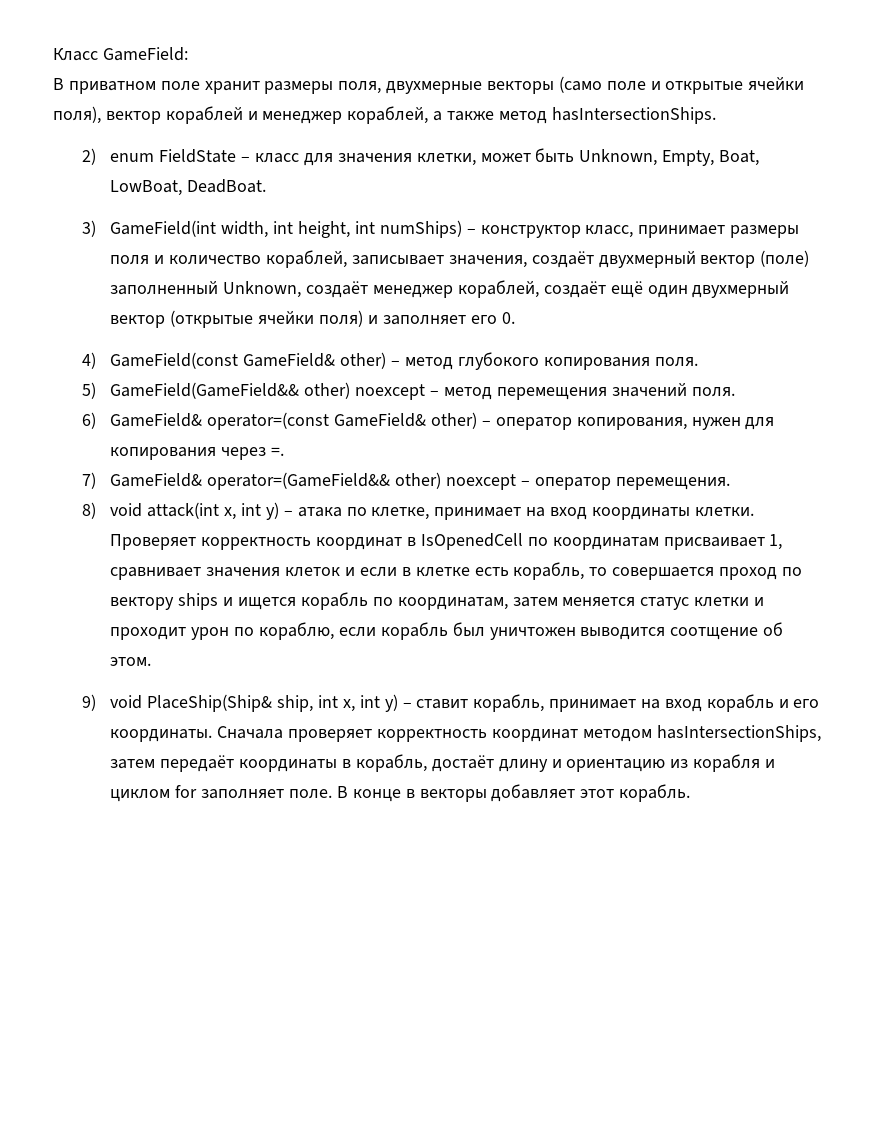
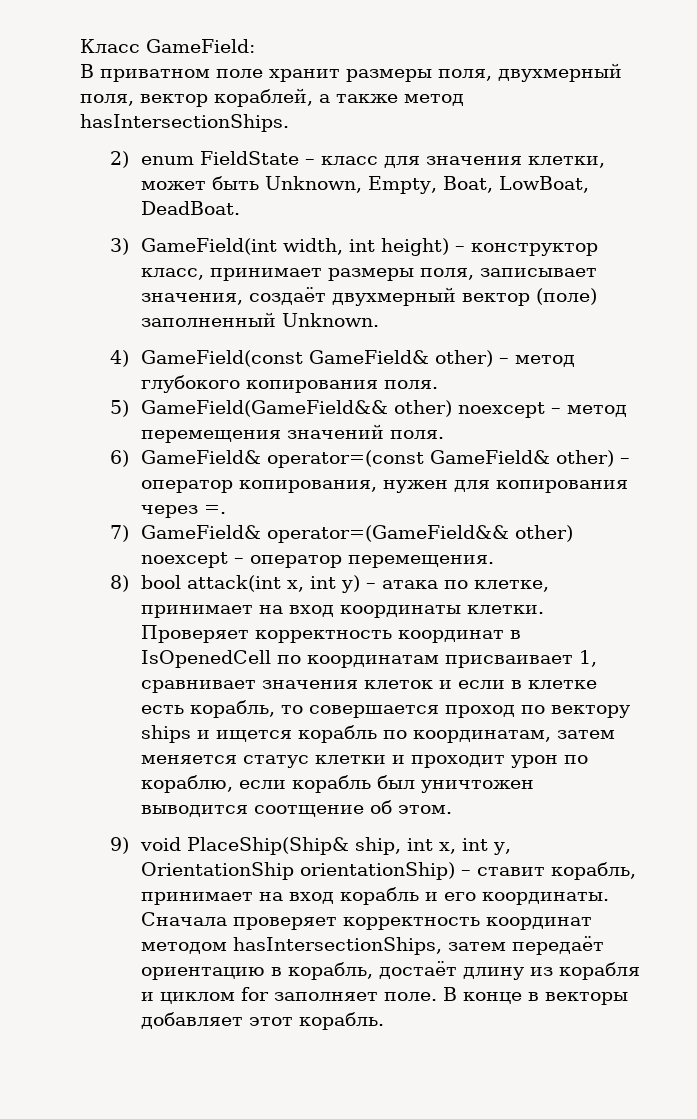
- В приватном поле хранит размеры поля, двухмерные векторы (само поле и открытые ячейки поля), вектор кораблей и менеджер кораблей, а также метод hasIntersectionShips.
+ В приватном поле хранит размеры поля, двухмерный поля, вектор кораблей, а также метод hasIntersectionShips.
- 3) GameField(int width, int height, int numShips) – конструктор класс, принимает размеры поля и количество кораблей, записывает значения, создаёт двухмерный вектор (поле) заполненный Unknown, создаёт менеджер кораблей, создаёт ещё один двухмерный вектор (открытые ячейки поля) и заполняет его 0.
+ 3) GameField(int width, int height) – конструктор класс, принимает размеры поля, записывает значения, создаёт двухмерный вектор (поле) заполненный Unknown.
- 8) void attack(int x, int y) – атака по клетке, принимает на вход координаты клетки.
+ 8) bool attack(int x, int y) – атака по клетке, принимает на вход координаты клетки.
- 9) void PlaceShip(Ship& ship, int x, int y) – ставит корабль, принимает на вход корабль и его координаты.
+ 9) void PlaceShip(Ship& ship, int x, int y, OrientationShip orientationShip) – ставит корабль, принимает на вход корабль и его координаты.
- Сначала проверяет корректность координат методом hasIntersectionShips, затем передаёт координаты в корабль, достаёт длину и ориентацию из корабля и циклом for заполняет поле.
+ Сначала проверяет корректность координат методом hasIntersectionShips, затем передаёт ориентацию в корабль, достаёт длину из корабля и циклом for заполняет поле.

